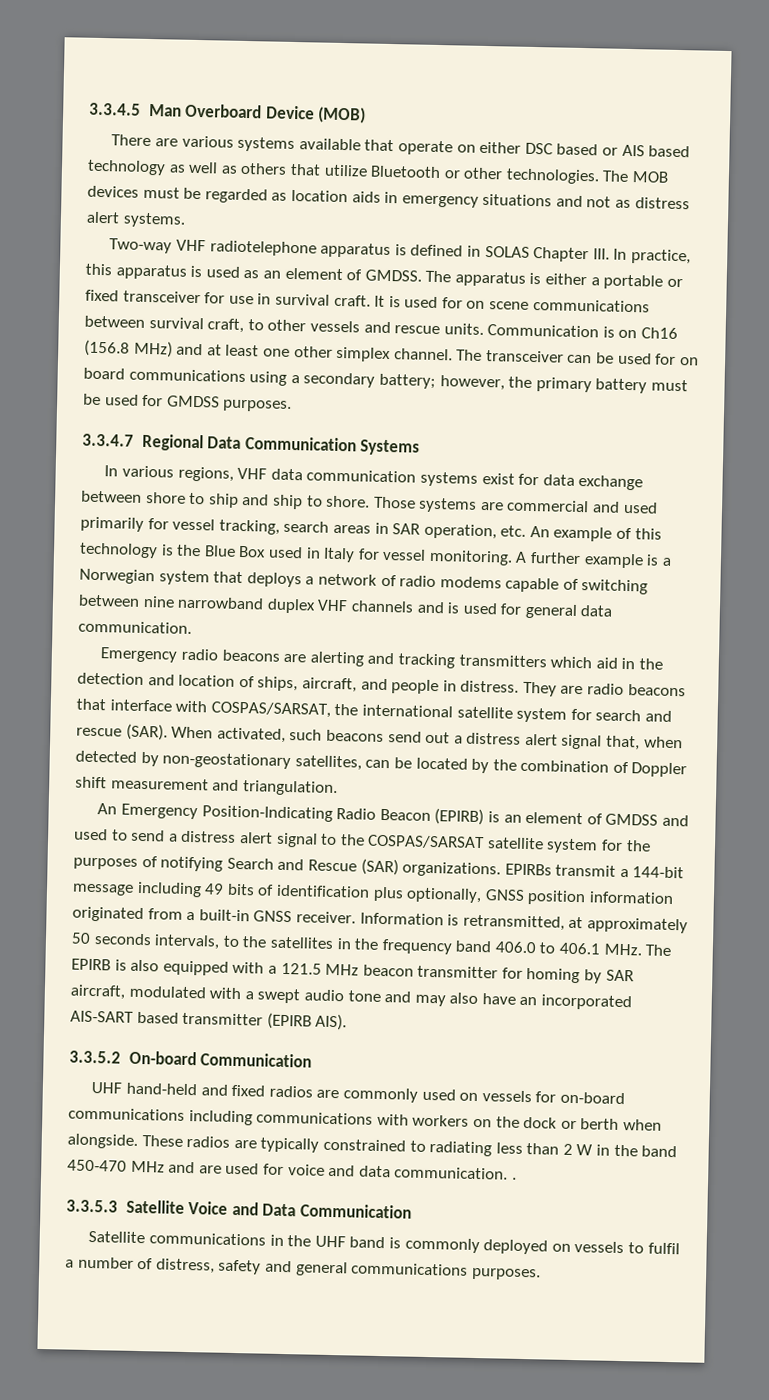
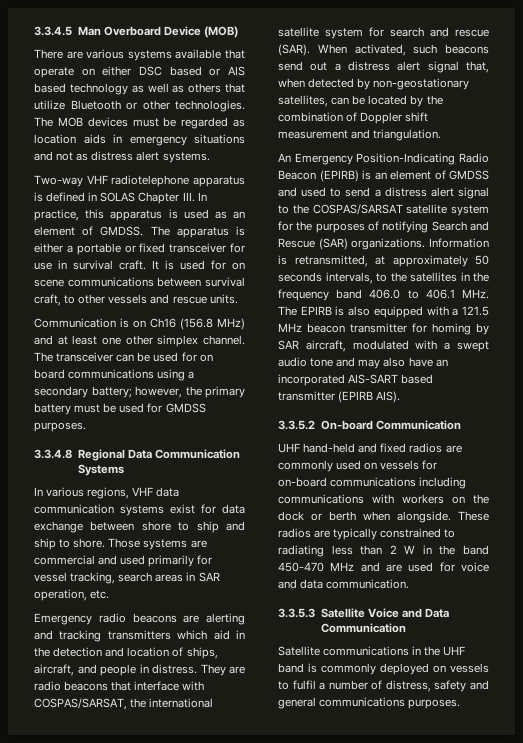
- It is used for on scene communications between survival craft, to other vessels and rescue units. Communication is on Ch16 (156.8 MHz) and at least one other simplex channel.
+ It is used for on scene communications between survival craft, to other vessels and rescue units.
+ Communication is on Ch16 (156.8 MHz) and at least one other simplex channel.
- 3.3.4.7 Regional Data Communication Systems
+ 3.3.4.8 Regional Data Communication Systems
- Those systems are commercial and used primarily for vessel tracking, search areas in SAR operation, etc. An example of this technology is the Blue Box used in Italy for vessel monitoring. A further example is a Norwegian system that deploys a network of radio modems capable of switching between nine narrowband duplex VHF channels and is used for general data communication.
+ Those systems are commercial and used primarily for vessel tracking, search areas in SAR operation, etc.
- EPIRBs transmit a 144-bit message including 49 bits of identification plus optionally, GNSS position information originated from a built-in GNSS receiver.
- These radios are typically constrained to radiating less than 2 W in the band 450-470 MHz and are used for voice and data communication. .
+ These radios are typically constrained to radiating less than 2 W in the band 450-470 MHz and are used for voice and data communication.

